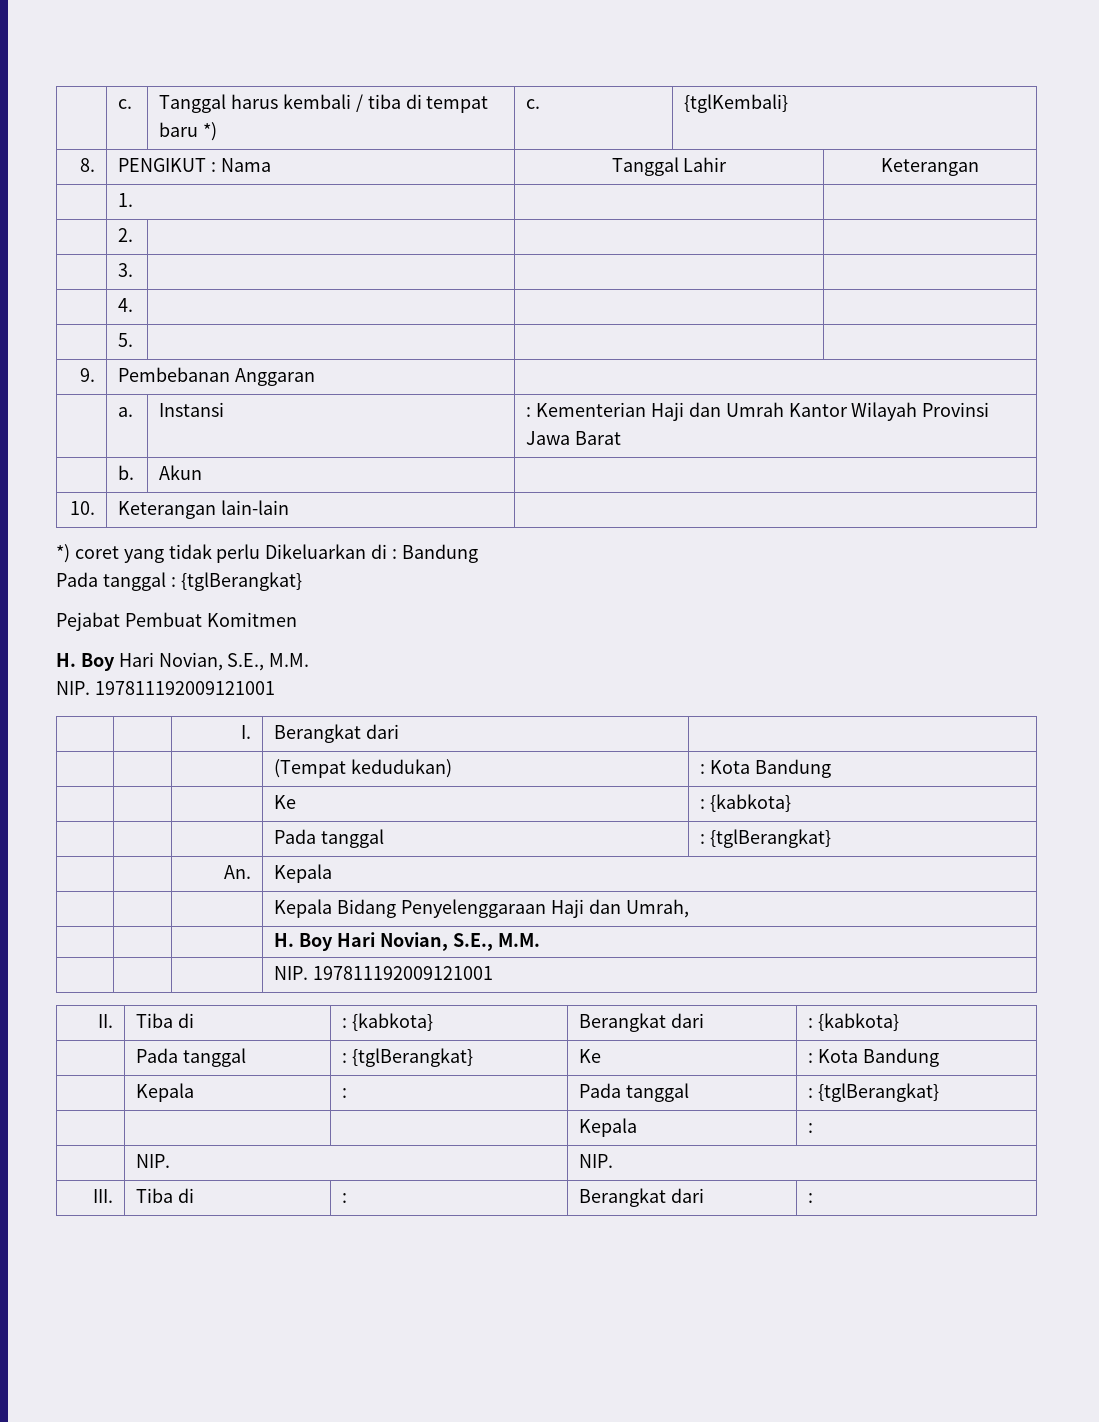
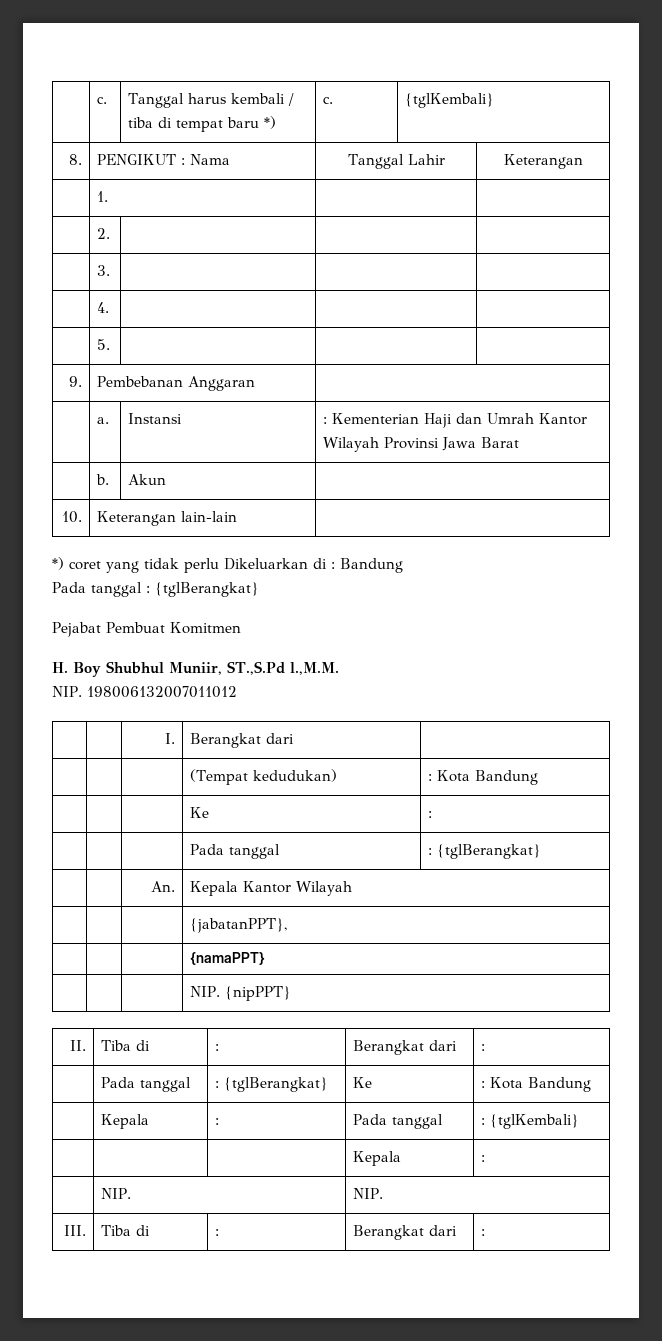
  Pejabat Pembuat Komitmen
- H. Boy Hari Novian, S.E., M.M.
- NIP. 197811192009121001
+ H. Boy Shubhul Muniir, ST.,S.Pd l.,M.M.
+ NIP. 198006132007011012
- | | | Ke | : {kabkota}
+ | | | Ke | :
- | | An. | Kepala
- | | | Kepala Bidang Penyelenggaraan Haji dan Umrah,
- | | | H. Boy Hari Novian, S.E., M.M.
- | | | NIP. 197811192009121001
+ | | An. | Kepala Kantor Wilayah
+ | | | {jabatanPPT},
+ | | | {namaPPT}
+ | | | NIP. {nipPPT}
- II. | Tiba di | : {kabkota} | Berangkat dari | : {kabkota}
+ II. | Tiba di | : | Berangkat dari | :
- | Kepala | : | Pada tanggal | : {tglBerangkat}
+ | Kepala | : | Pada tanggal | : {tglKembali}

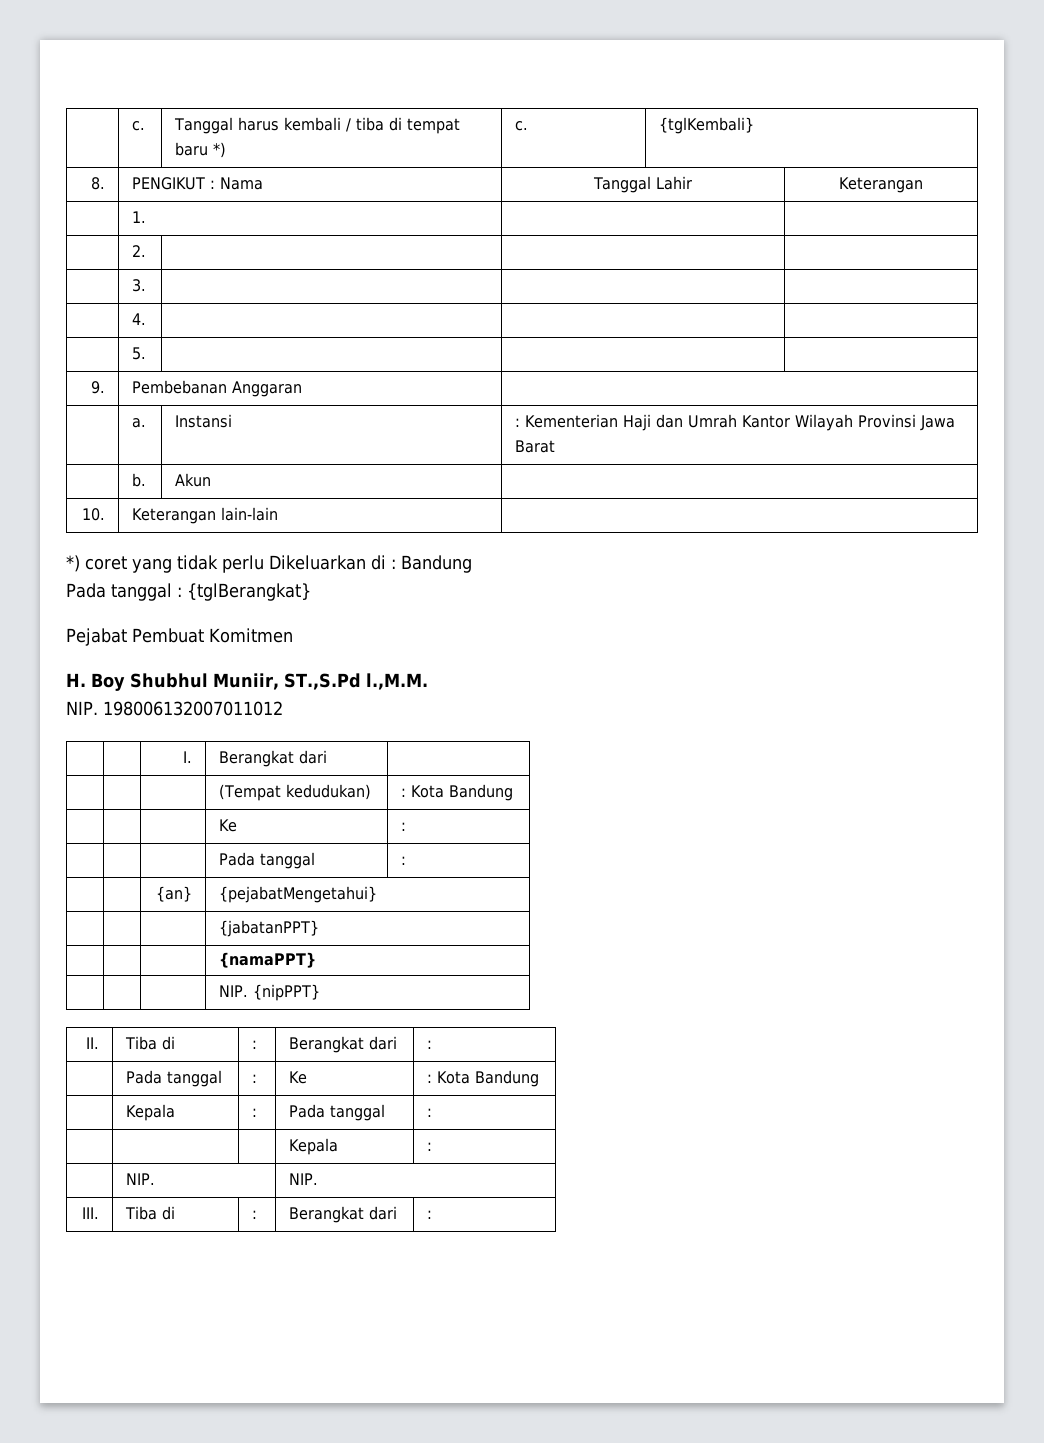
- | | | Pada tanggal | : {tglBerangkat}
- | | An. | Kepala Kantor Wilayah
- | | | {jabatanPPT},
+ | | | Pada tanggal | :
+ | | {an} | {pejabatMengetahui}
+ | | | {jabatanPPT}
- | Pada tanggal | : {tglBerangkat} | Ke | : Kota Bandung
+ | Pada tanggal | : | Ke | : Kota Bandung
- | Kepala | : | Pada tanggal | : {tglKembali}
+ | Kepala | : | Pada tanggal | :

